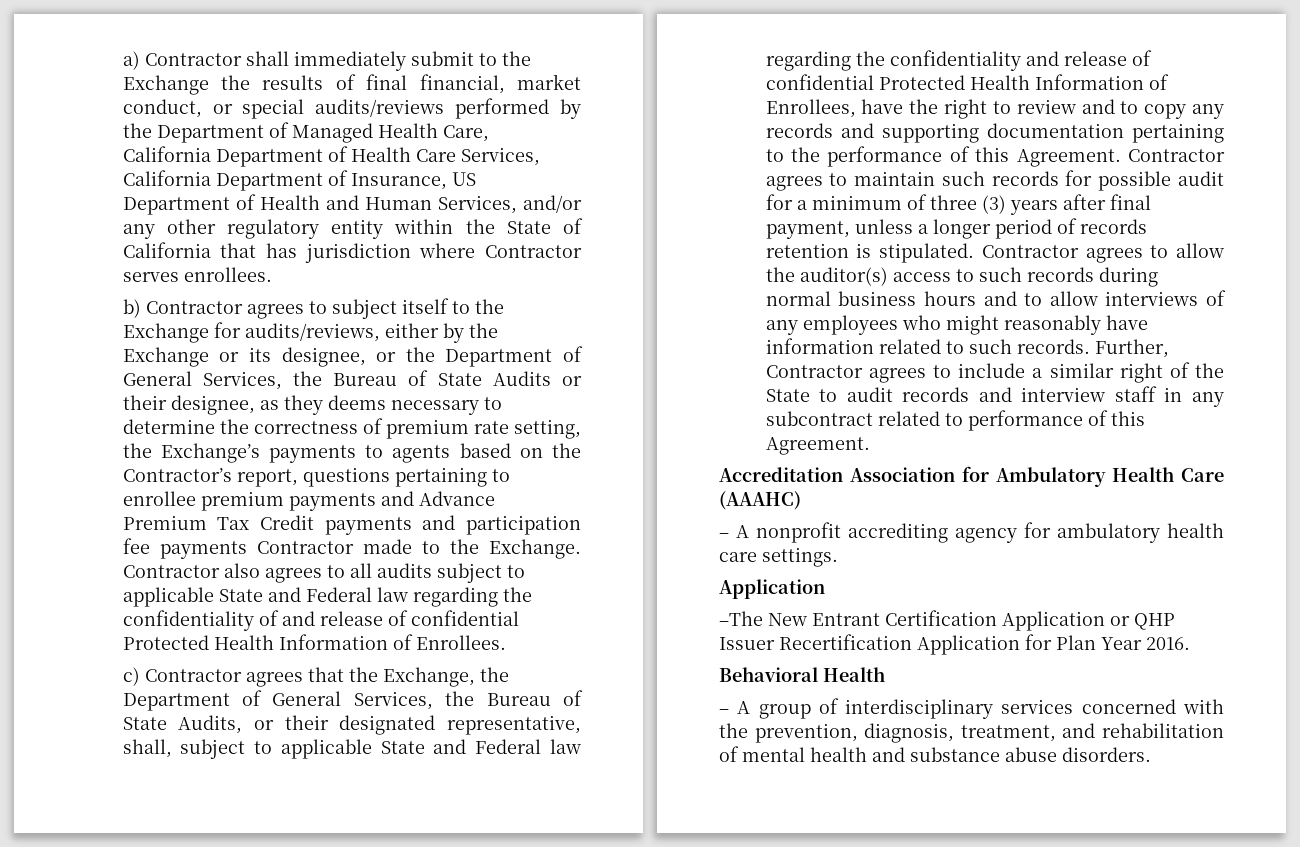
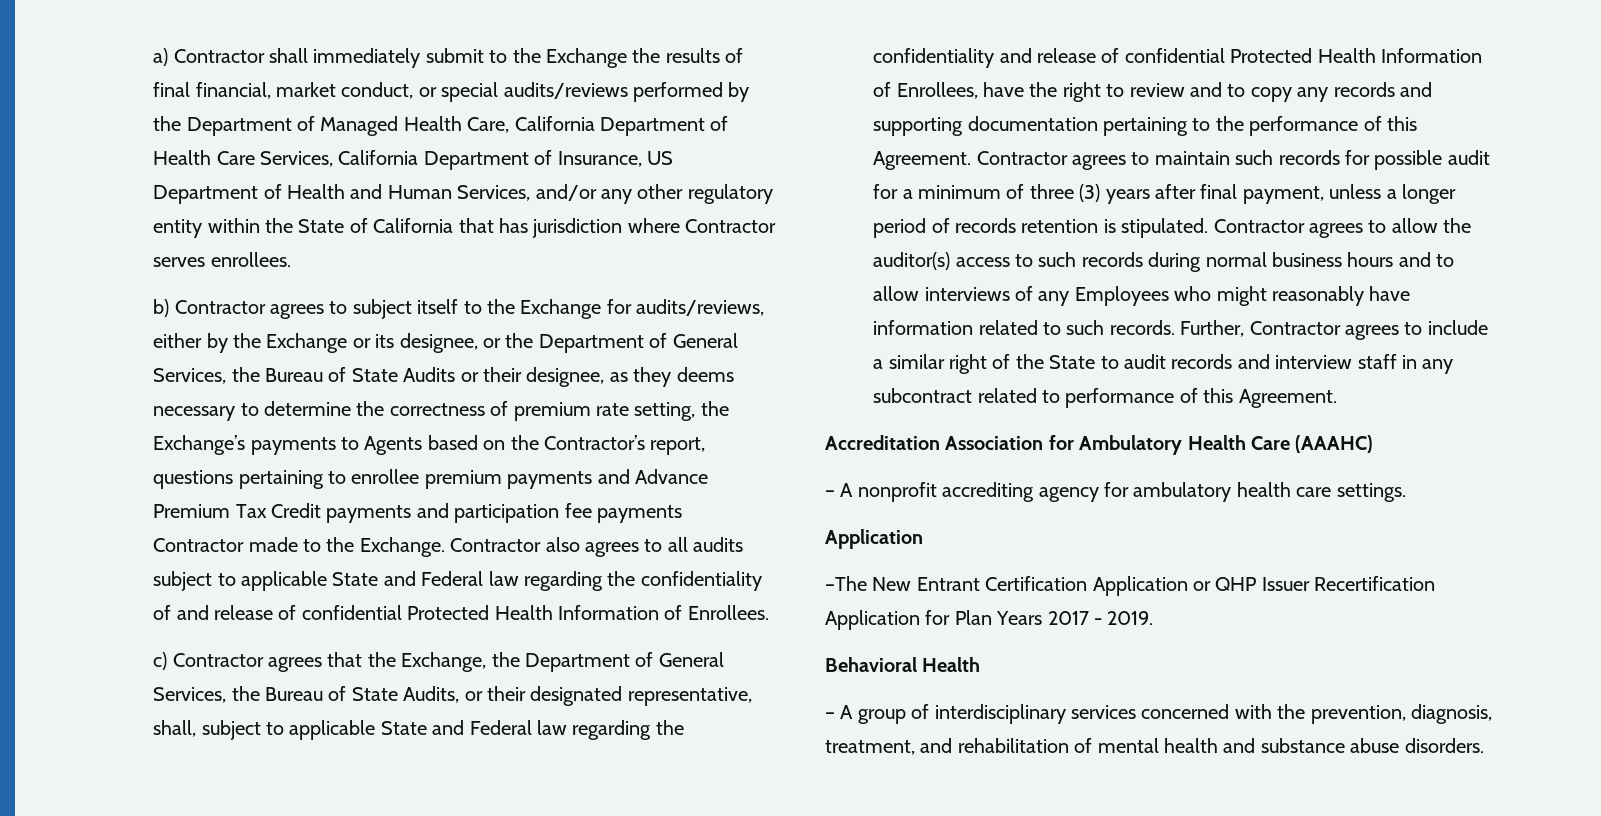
- b) Contractor agrees to subject itself to the Exchange for audits/reviews, either by the Exchange or its designee, or the Department of General Services, the Bureau of State Audits or their designee, as they deems necessary to determine the correctness of premium rate setting, the Exchange’s payments to agents based on the Contractor’s report, questions pertaining to enrollee premium payments and Advance Premium Tax Credit payments and participation fee payments Contractor made to the Exchange.
+ b) Contractor agrees to subject itself to the Exchange for audits/reviews, either by the Exchange or its designee, or the Department of General Services, the Bureau of State Audits or their designee, as they deems necessary to determine the correctness of premium rate setting, the Exchange’s payments to Agents based on the Contractor’s report, questions pertaining to enrollee premium payments and Advance Premium Tax Credit payments and participation fee payments Contractor made to the Exchange.
- Contractor agrees to allow the auditor(s) access to such records during normal business hours and to allow interviews of any employees who might reasonably have information related to such records.
+ Contractor agrees to allow the auditor(s) access to such records during normal business hours and to allow interviews of any Employees who might reasonably have information related to such records.
- –The New Entrant Certification Application or QHP Issuer Recertification Application for Plan Year 2016.
+ –The New Entrant Certification Application or QHP Issuer Recertification Application for Plan Years 2017 - 2019.

